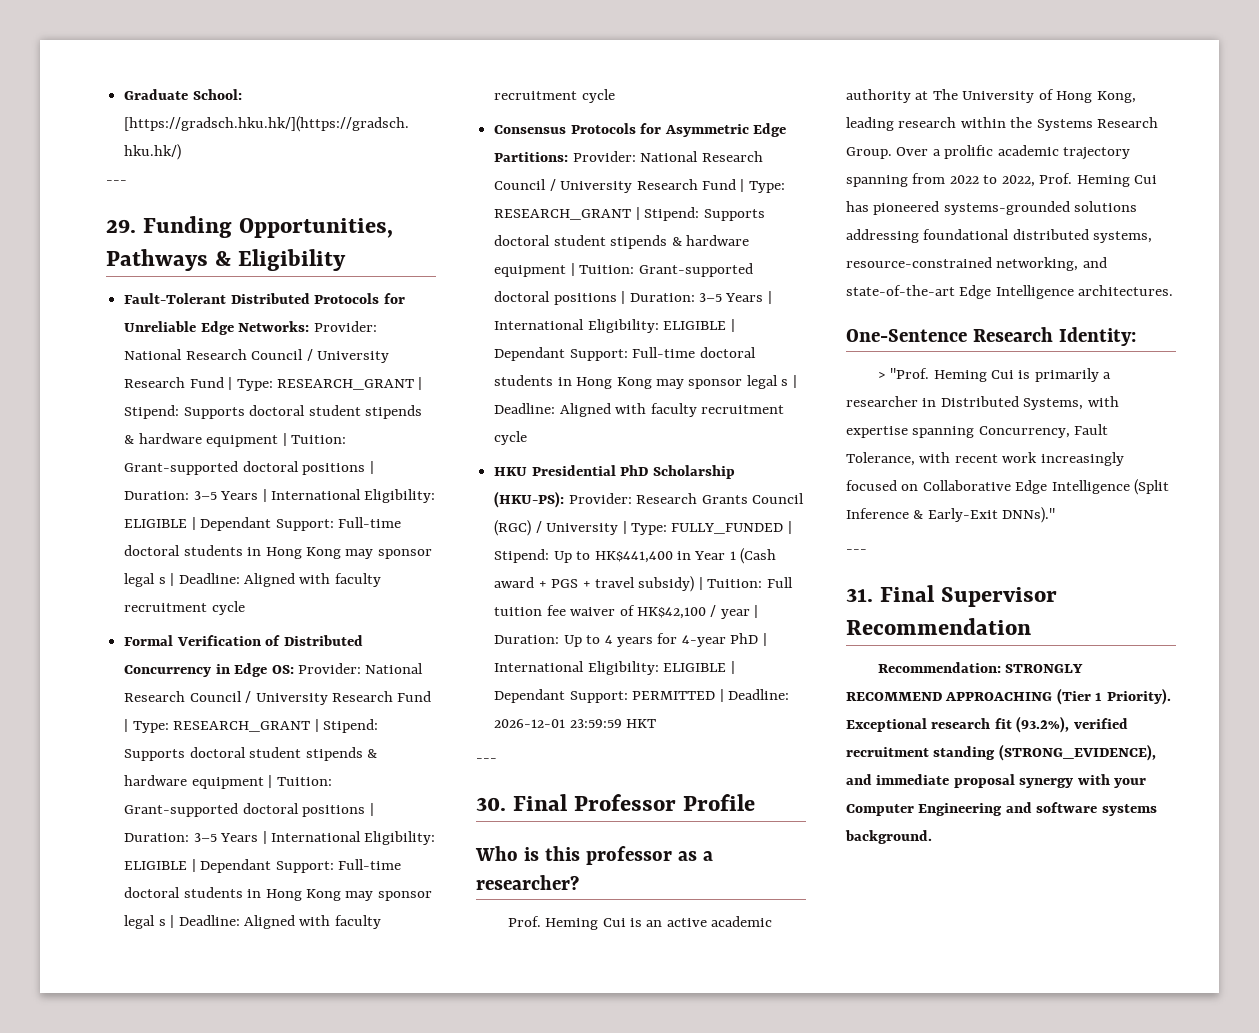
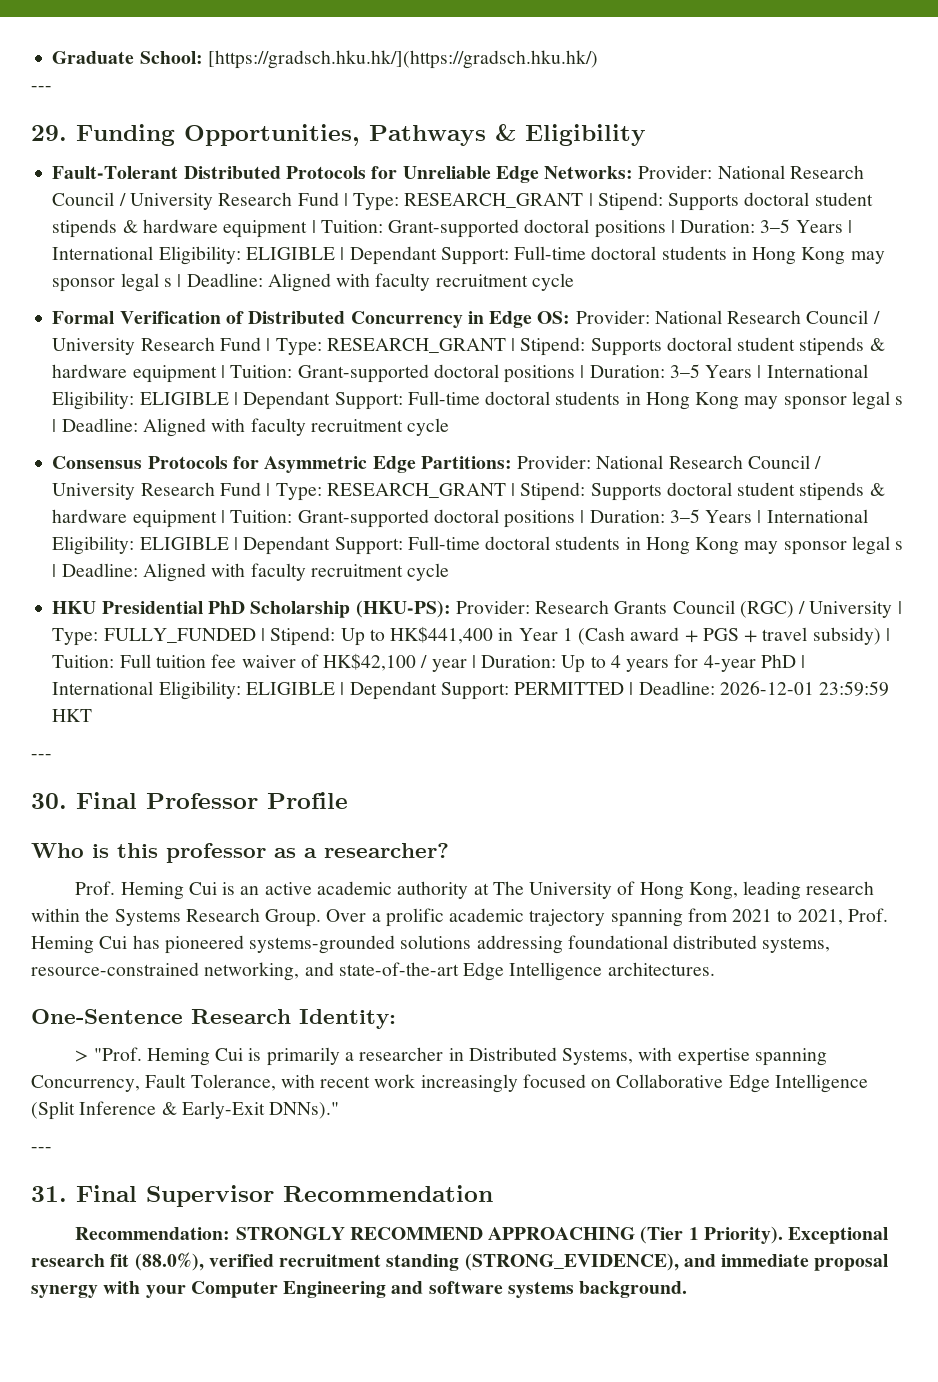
- Over a prolific academic trajectory spanning from 2022 to 2022, Prof. Heming Cui has pioneered systems-grounded solutions addressing foundational distributed systems, resource-constrained networking, and state-of-the-art Edge Intelligence architectures.
+ Over a prolific academic trajectory spanning from 2021 to 2021, Prof. Heming Cui has pioneered systems-grounded solutions addressing foundational distributed systems, resource-constrained networking, and state-of-the-art Edge Intelligence architectures.
- Exceptional research fit (93.2%), verified recruitment standing (STRONG_EVIDENCE), and immediate proposal synergy with your Computer Engineering and software systems background.
+ Exceptional research fit (88.0%), verified recruitment standing (STRONG_EVIDENCE), and immediate proposal synergy with your Computer Engineering and software systems background.

